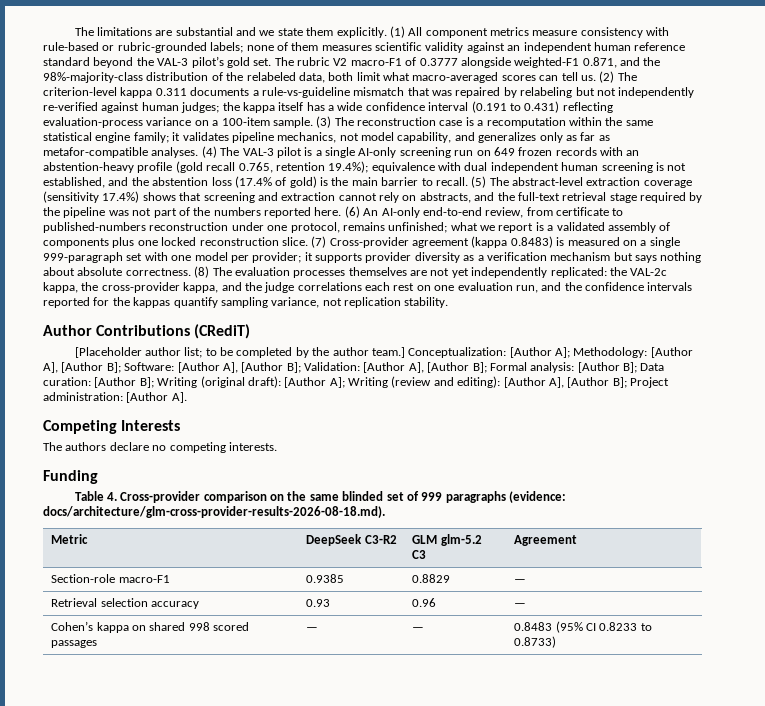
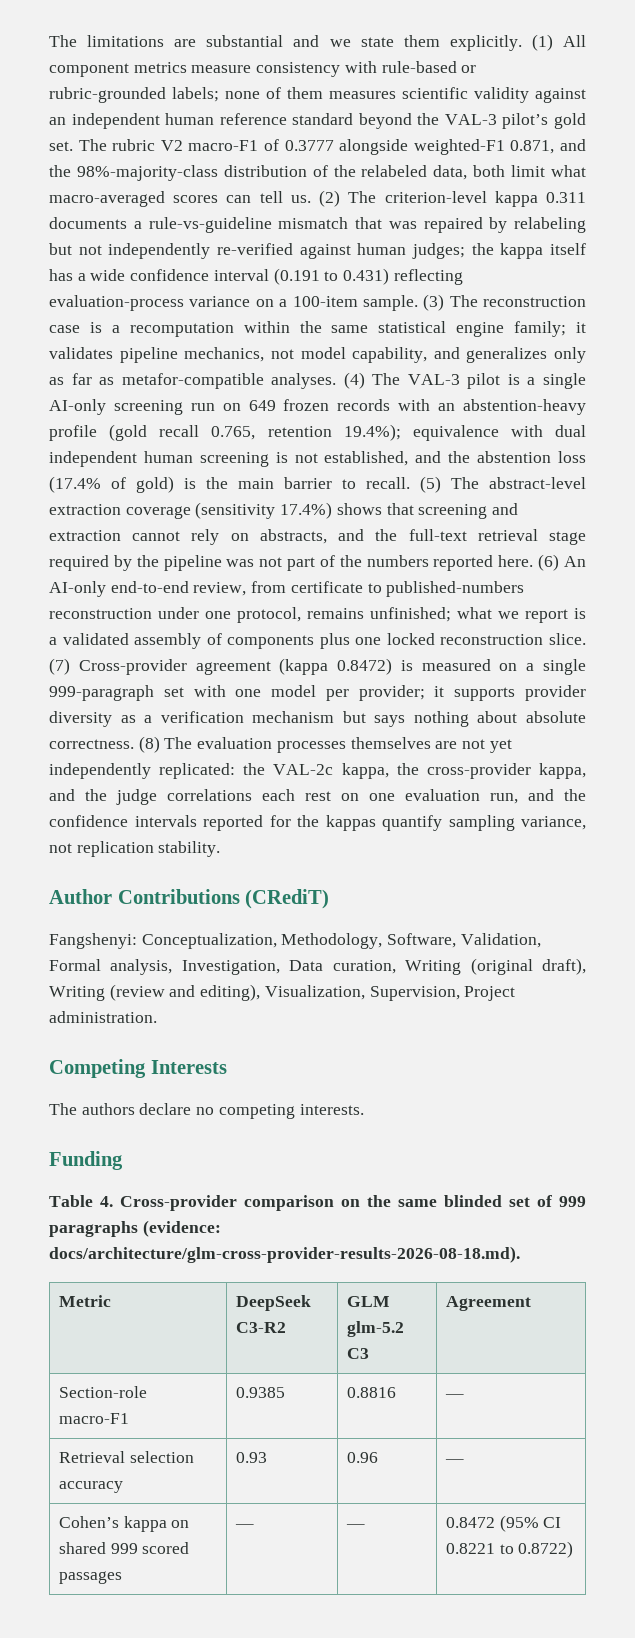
- (7) Cross-provider agreement (kappa 0.8483) is measured on a single 999-paragraph set with one model per provider; it supports provider diversity as a verification mechanism but says nothing about absolute correctness.
+ (7) Cross-provider agreement (kappa 0.8472) is measured on a single 999-paragraph set with one model per provider; it supports provider diversity as a verification mechanism but says nothing about absolute correctness.
- [Placeholder author list; to be completed by the author team.] Conceptualization: [Author A]; Methodology: [Author A], [Author B]; Software: [Author A], [Author B]; Validation: [Author A], [Author B]; Formal analysis: [Author B]; Data curation: [Author B]; Writing (original draft): [Author A]; Writing (review and editing): [Author A], [Author B]; Project administration: [Author A].
+ Fangshenyi: Conceptualization, Methodology, Software, Validation, Formal analysis, Investigation, Data curation, Writing (original draft), Writing (review and editing), Visualization, Supervision, Project administration.
- Section-role macro-F1 | 0.9385 | 0.8829 | —
+ Section-role macro-F1 | 0.9385 | 0.8816 | —
- Cohen’s kappa on shared 998 scored passages | — | — | 0.8483 (95% CI 0.8233 to 0.8733)
+ Cohen’s kappa on shared 999 scored passages | — | — | 0.8472 (95% CI 0.8221 to 0.8722)

